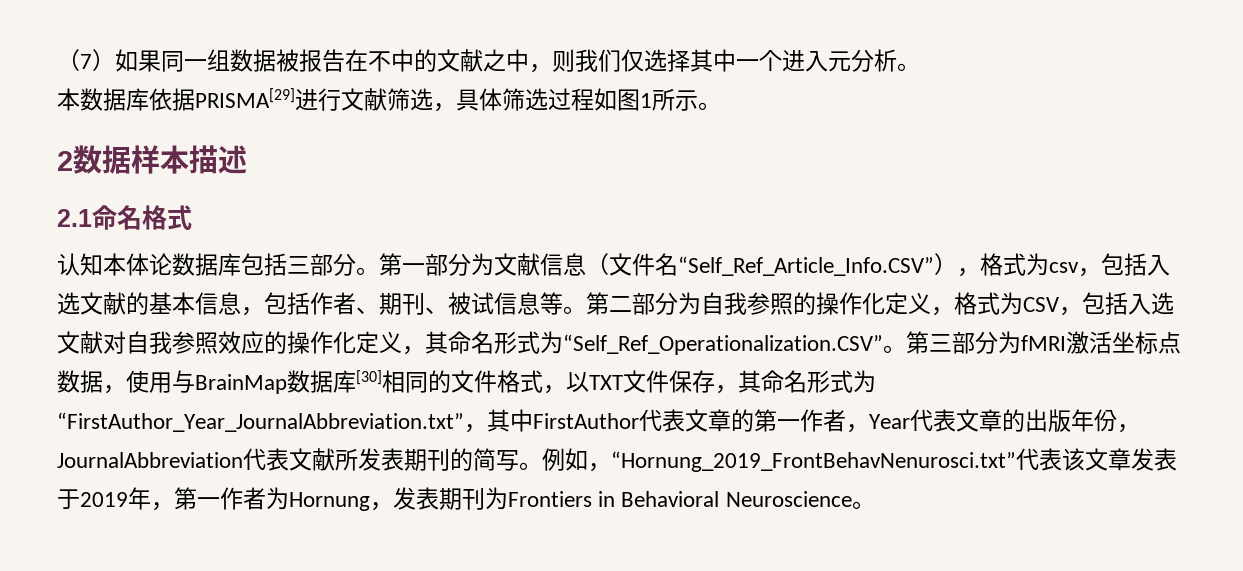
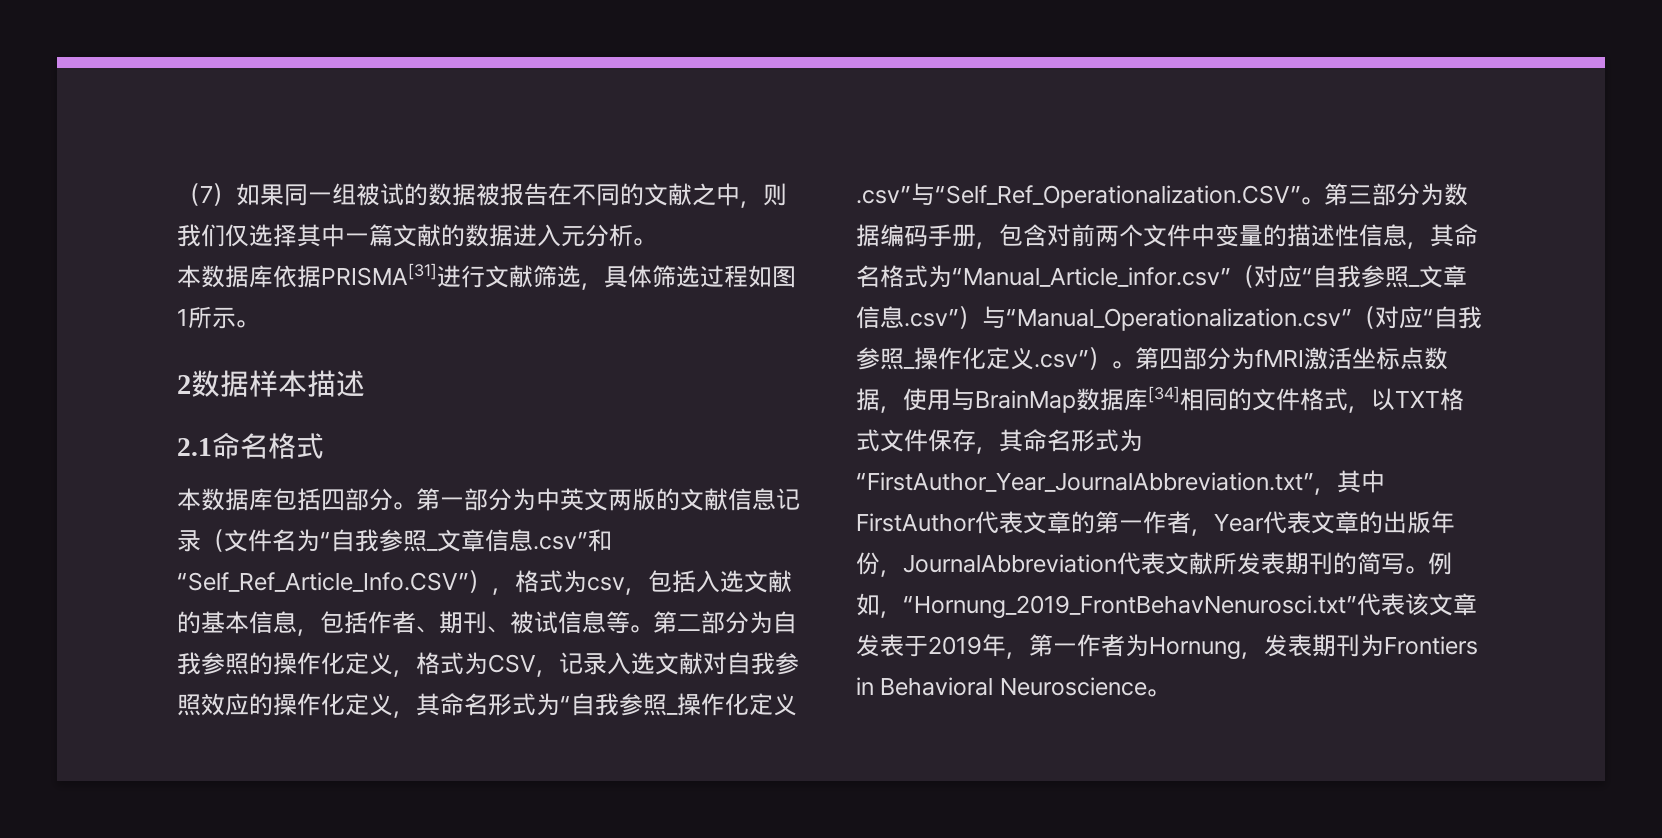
- （7）如果同一组数据被报告在不中的文献之中，则我们仅选择其中一个进入元分析。
+ （7）如果同一组被试的数据被报告在不同的文献之中，则我们仅选择其中一篇文献的数据进入元分析。
- 本数据库依据PRISMA[29]进行文献筛选，具体筛选过程如图1所示。
+ 本数据库依据PRISMA[31]进行文献筛选，具体筛选过程如图1所示。
- 认知本体论数据库包括三部分。
+ 本数据库包括四部分。
- 第一部分为文献信息（文件名“Self_Ref_Article_Info.CSV”），格式为csv，包括入选文献的基本信息，包括作者、期刊、被试信息等。
+ 第一部分为中英文两版的文献信息记录（文件名为“自我参照_文章信息.csv”和“Self_Ref_Article_Info.CSV”），格式为csv，包括入选文献的基本信息，包括作者、期刊、被试信息等。
- 第二部分为自我参照的操作化定义，格式为CSV，包括入选文献对自我参照效应的操作化定义，其命名形式为“Self_Ref_Operationalization.CSV”。第三部分为fMRI激活坐标点数据，使用与BrainMap数据库[30]相同的文件格式，以TXT文件保存，其命名形式为“FirstAuthor_Year_JournalAbbreviation.txt”，其中FirstAuthor代表文章的第一作者，Year代表文章的出版年份，JournalAbbreviation代表文献所发表期刊的简写。
+ 第二部分为自我参照的操作化定义，格式为CSV，记录入选文献对自我参照效应的操作化定义，其命名形式为“自我参照_操作化定义.csv”与“Self_Ref_Operationalization.CSV”。第三部分为数据编码手册，包含对前两个文件中变量的描述性信息，其命名格式为“Manual_Article_infor.csv”（对应“自我参照_文章信息.csv”）与“Manual_Operationalization.csv”（对应“自我参照_操作化定义.csv”）。第四部分为fMRI激活坐标点数据，使用与BrainMap数据库[34]相同的文件格式，以TXT格式文件保存，其命名形式为“FirstAuthor_Year_JournalAbbreviation.txt”，其中FirstAuthor代表文章的第一作者，Year代表文章的出版年份，JournalAbbreviation代表文献所发表期刊的简写。

